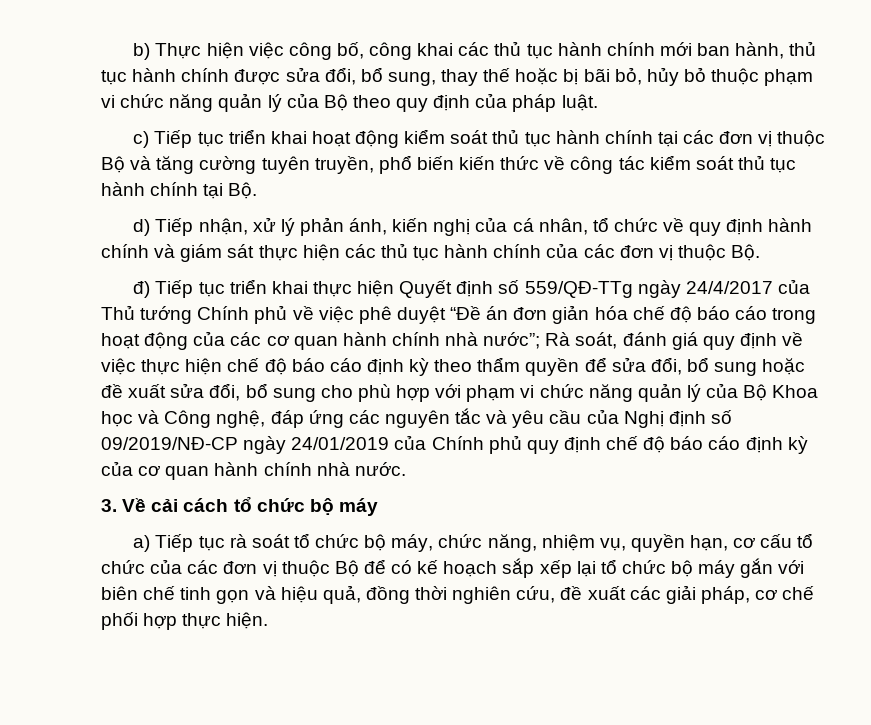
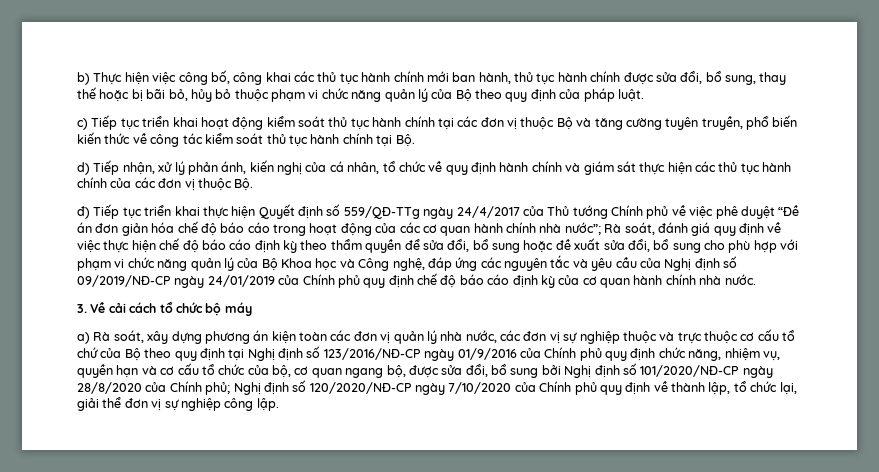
- a) Tiếp tục rà soát tổ chức bộ máy, chức năng, nhiệm vụ, quyền hạn, cơ cấu tổ chức của các đơn vị thuộc Bộ để có kế hoạch sắp xếp lại tổ chức bộ máy gắn với biên chế tinh gọn và hiệu quả, đồng thời nghiên cứu, đề xuất các giải pháp, cơ chế phối hợp thực hiện.
+ a) Rà soát, xây dựng phương án kiện toàn các đơn vị quản lý nhà nước, các đơn vị sự nghiệp thuộc và trực thuộc cơ cấu tổ chứ của Bộ theo quy định tại Nghị định số 123/2016/NĐ-CP ngày 01/9/2016 của Chính phủ quy định chức năng, nhiệm vụ, quyền hạn và cơ cấu tổ chức của bộ, cơ quan ngang bộ, được sửa đổi, bổ sung bởi Nghị định số 101/2020/NĐ-CP ngày 28/8/2020 của Chính phủ; Nghị định số 120/2020/NĐ-CP ngày 7/10/2020 của Chính phủ quy định về thành lập, tổ chức lại, giải thể đơn vị sự nghiệp công lập.

